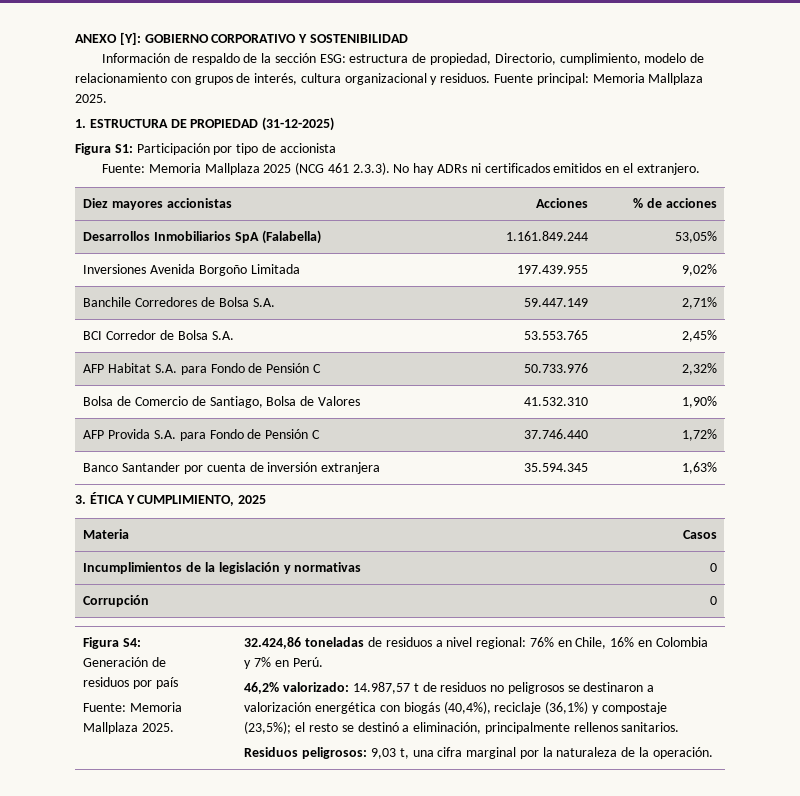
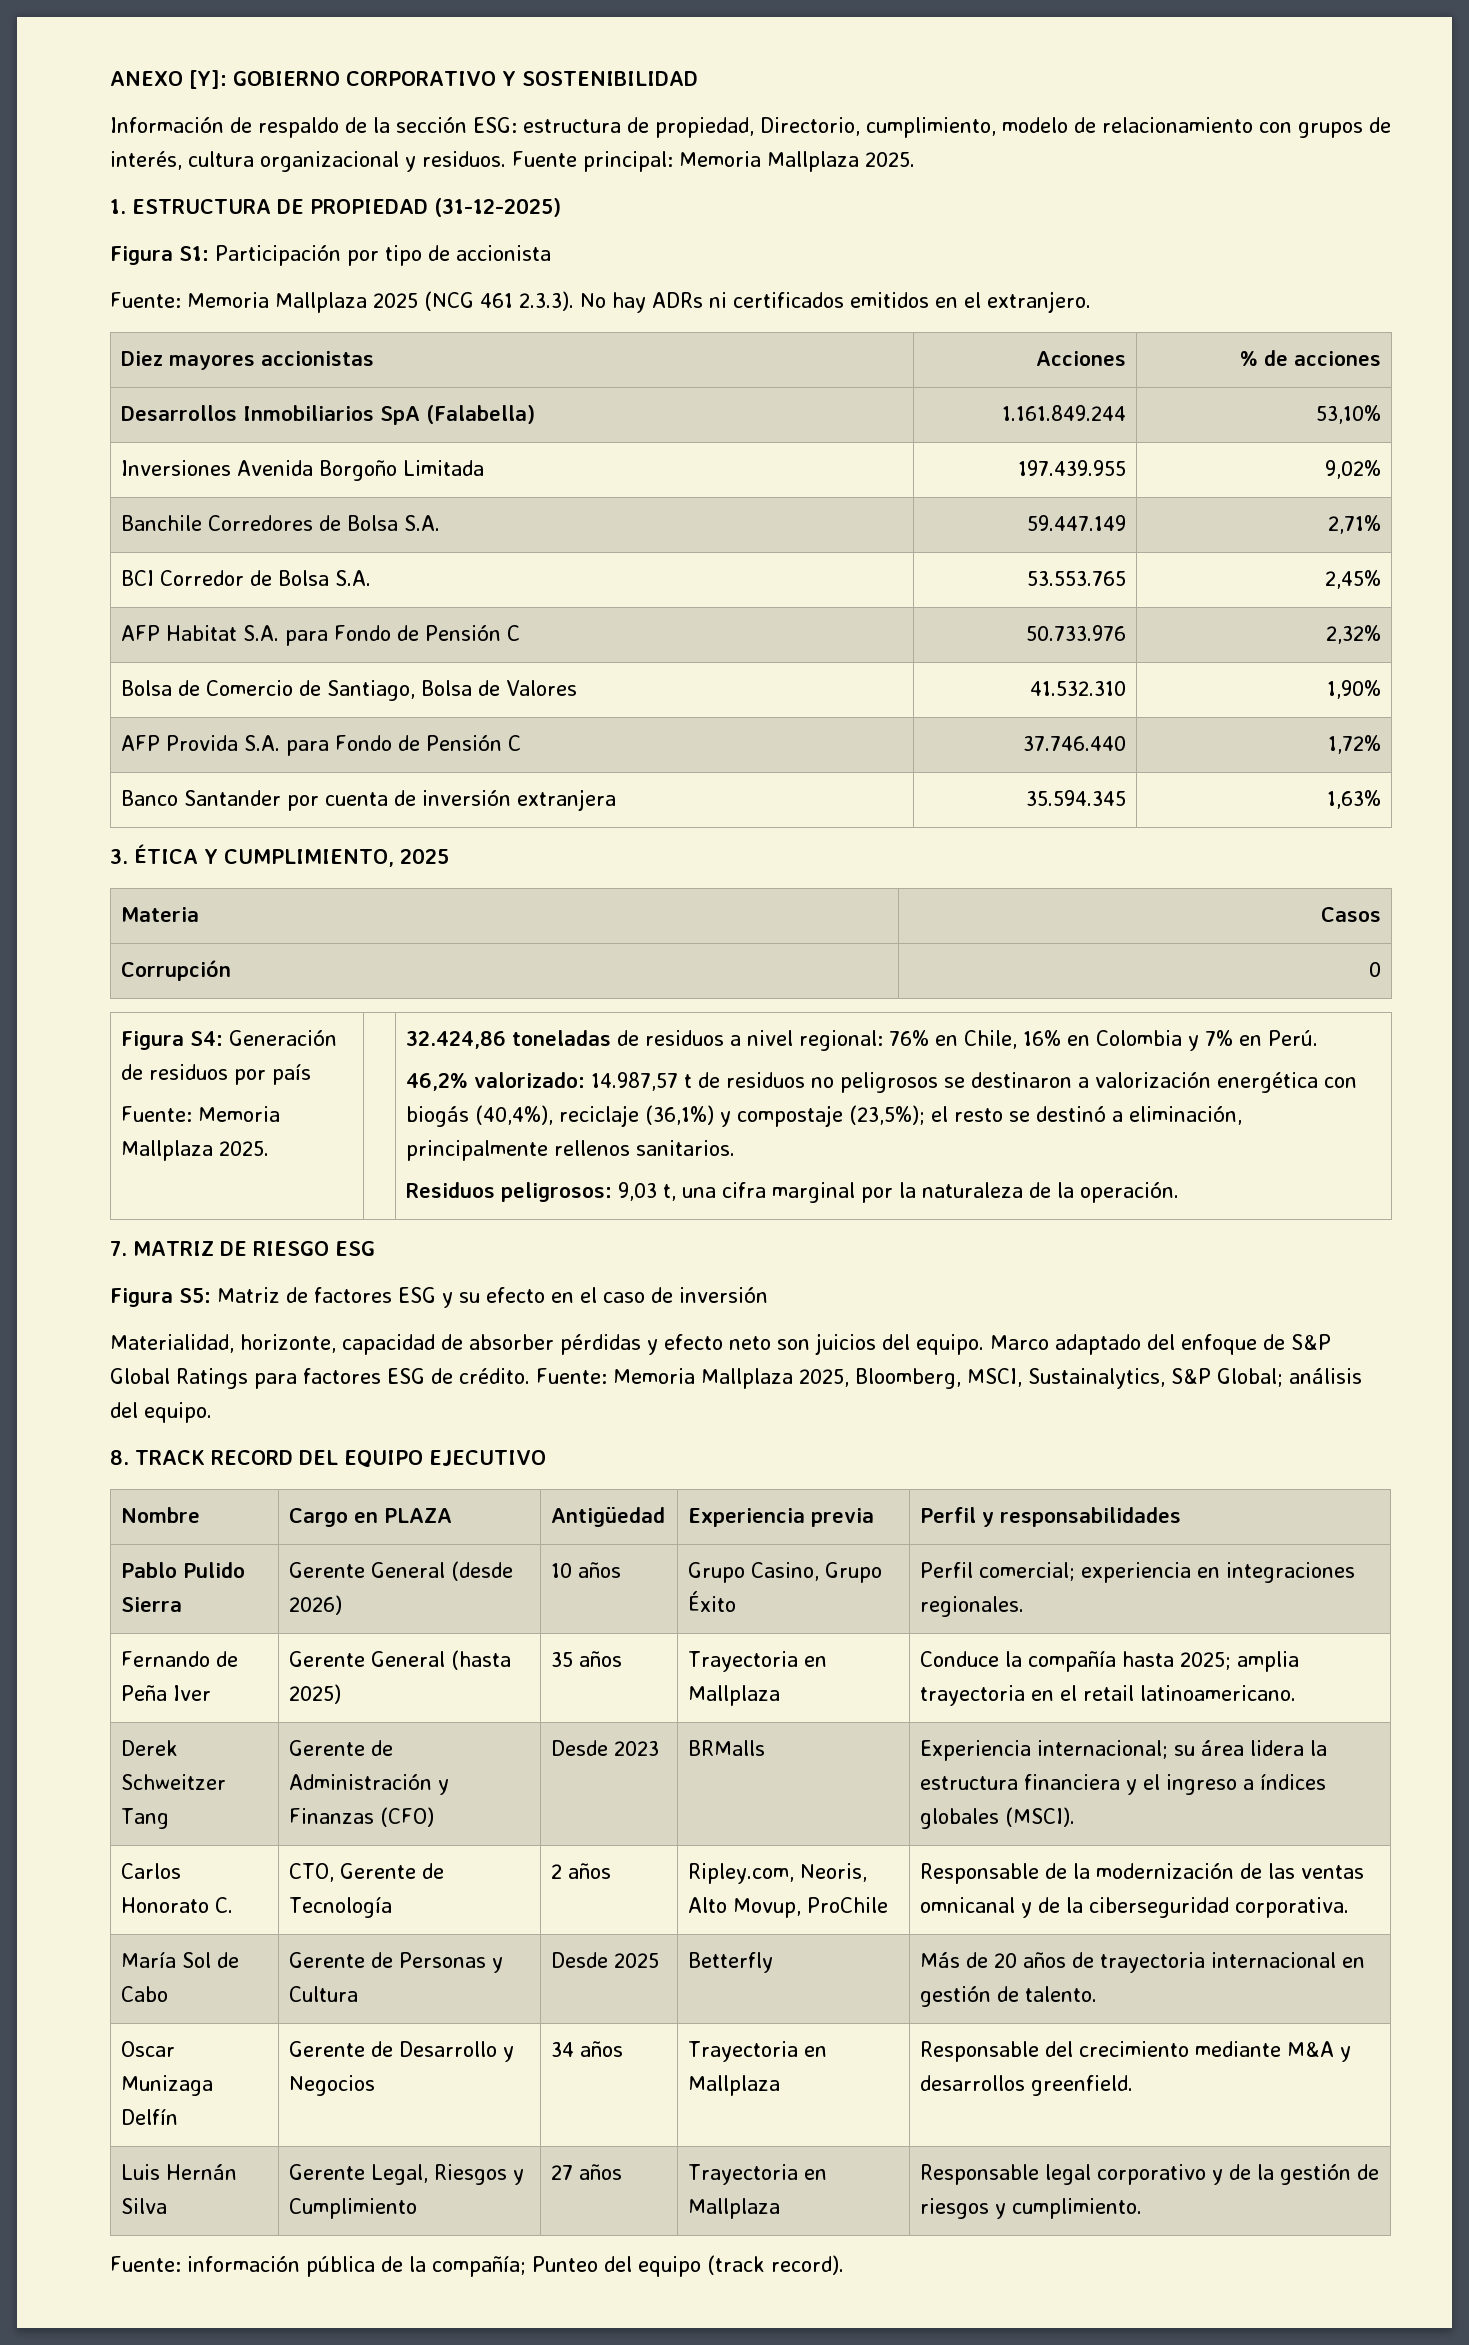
- Desarrollos Inmobiliarios SpA (Falabella) | 1.161.849.244 | 53,05%
+ Desarrollos Inmobiliarios SpA (Falabella) | 1.161.849.244 | 53,10%
- Incumplimientos de la legislación y normativas | 0
+ 7. MATRIZ DE RIESGO ESG
+ Figura S5: Matriz de factores ESG y su efecto en el caso de inversión
+ Materialidad, horizonte, capacidad de absorber pérdidas y efecto neto son juicios del equipo. Marco adaptado del enfoque de S&P Global Ratings para factores ESG de crédito. Fuente: Memoria Mallplaza 2025, Bloomberg, MSCI, Sustainalytics, S&P Global; análisis del equipo.
+ 8. TRACK RECORD DEL EQUIPO EJECUTIVO
+ Nombre | Cargo en PLAZA | Antigüedad | Experiencia previa | Perfil y responsabilidades
+ Pablo Pulido Sierra | Gerente General (desde 2026) | 10 años | Grupo Casino, Grupo Éxito | Perfil comercial; experiencia en integraciones regionales.
+ Fernando de Peña Iver | Gerente General (hasta 2025) | 35 años | Trayectoria en Mallplaza | Conduce la compañía hasta 2025; amplia trayectoria en el retail latinoamericano.
+ Derek Schweitzer Tang | Gerente de Administración y Finanzas (CFO) | Desde 2023 | BRMalls | Experiencia internacional; su área lidera la estructura financiera y el ingreso a índices globales (MSCI).
+ Carlos Honorato C. | CTO, Gerente de Tecnología | 2 años | Ripley.com, Neoris, Alto Movup, ProChile | Responsable de la modernización de las ventas omnicanal y de la ciberseguridad corporativa.
+ María Sol de Cabo | Gerente de Personas y Cultura | Desde 2025 | Betterfly | Más de 20 años de trayectoria internacional en gestión de talento.
+ Oscar Munizaga Delfín | Gerente de Desarrollo y Negocios | 34 años | Trayectoria en Mallplaza | Responsable del crecimiento mediante M&A y desarrollos greenfield.
+ Luis Hernán Silva | Gerente Legal, Riesgos y Cumplimiento | 27 años | Trayectoria en Mallplaza | Responsable legal corporativo y de la gestión de riesgos y cumplimiento.
+ Fuente: información pública de la compañía; Punteo del equipo (track record).

